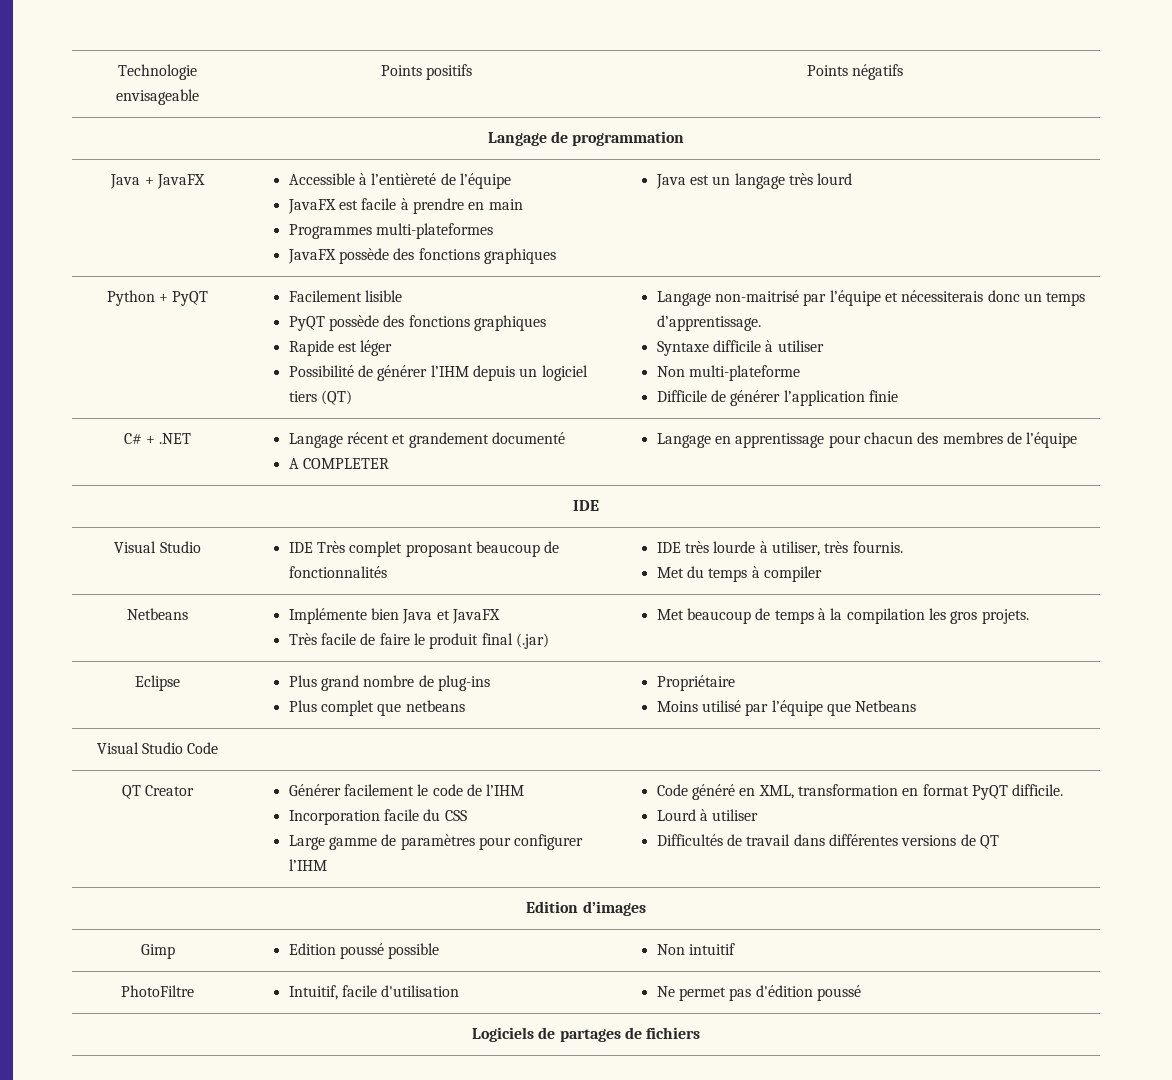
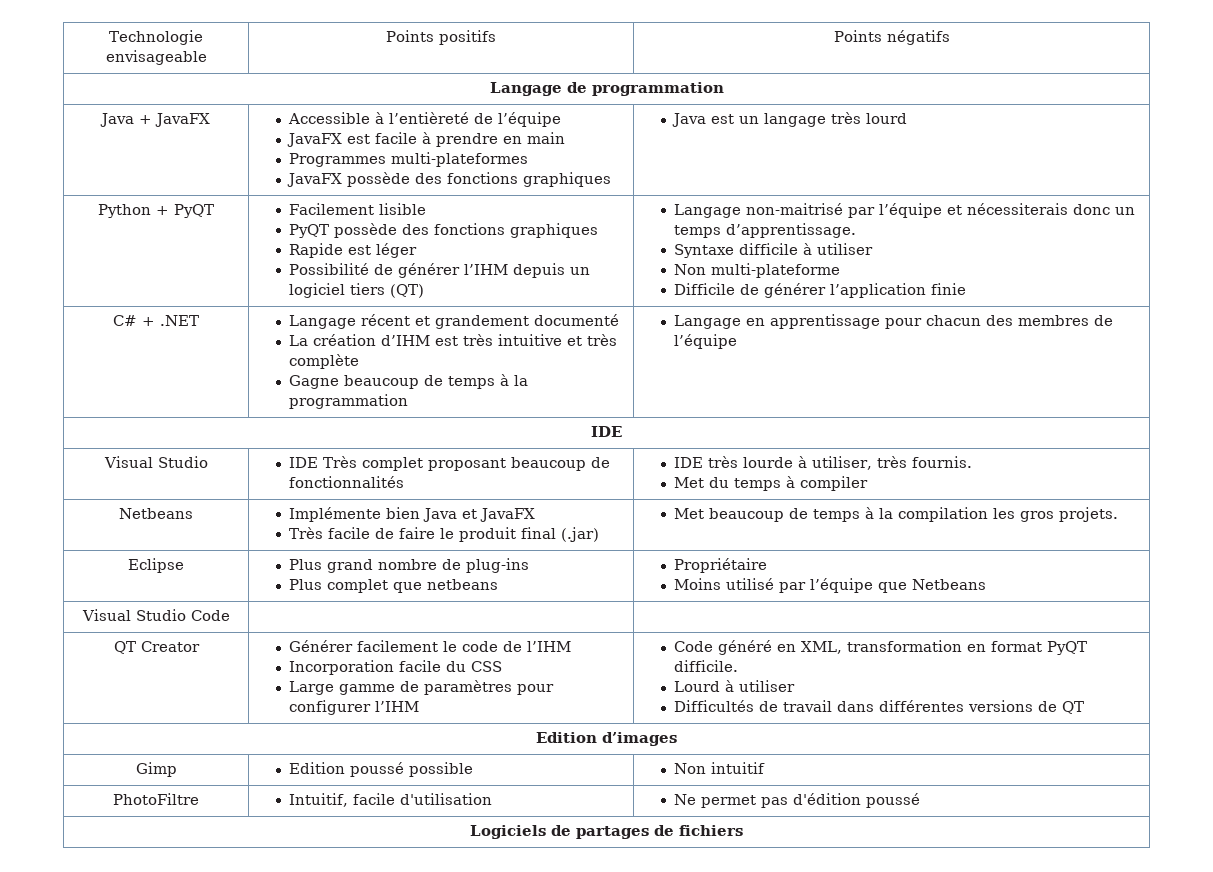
  C# + .NET | Langage récent et grandement documenté
- A COMPLETER | Langage en apprentissage pour chacun des membres de l’équipe
+ La création d’IHM est très intuitive et très complète
+ Gagne beaucoup de temps à la programmation | Langage en apprentissage pour chacun des membres de l’équipe

